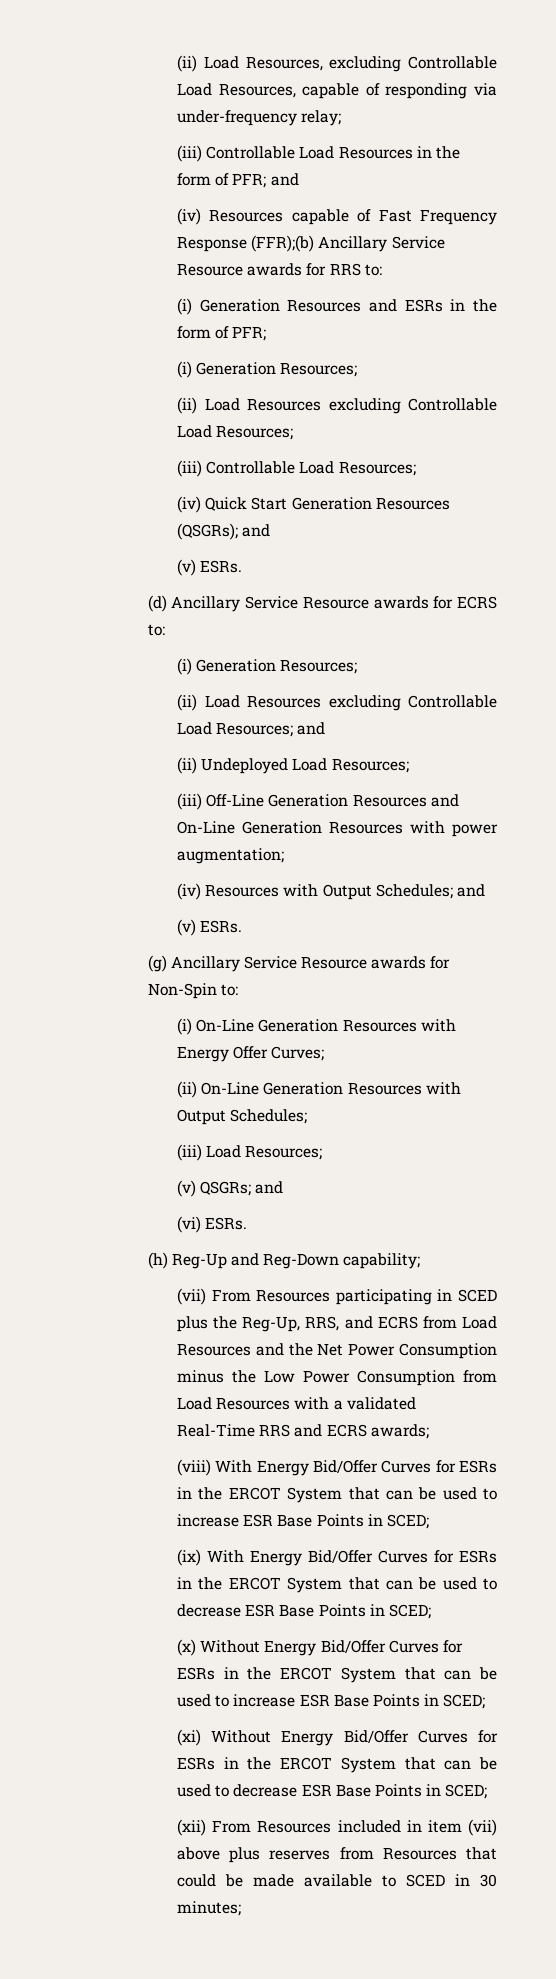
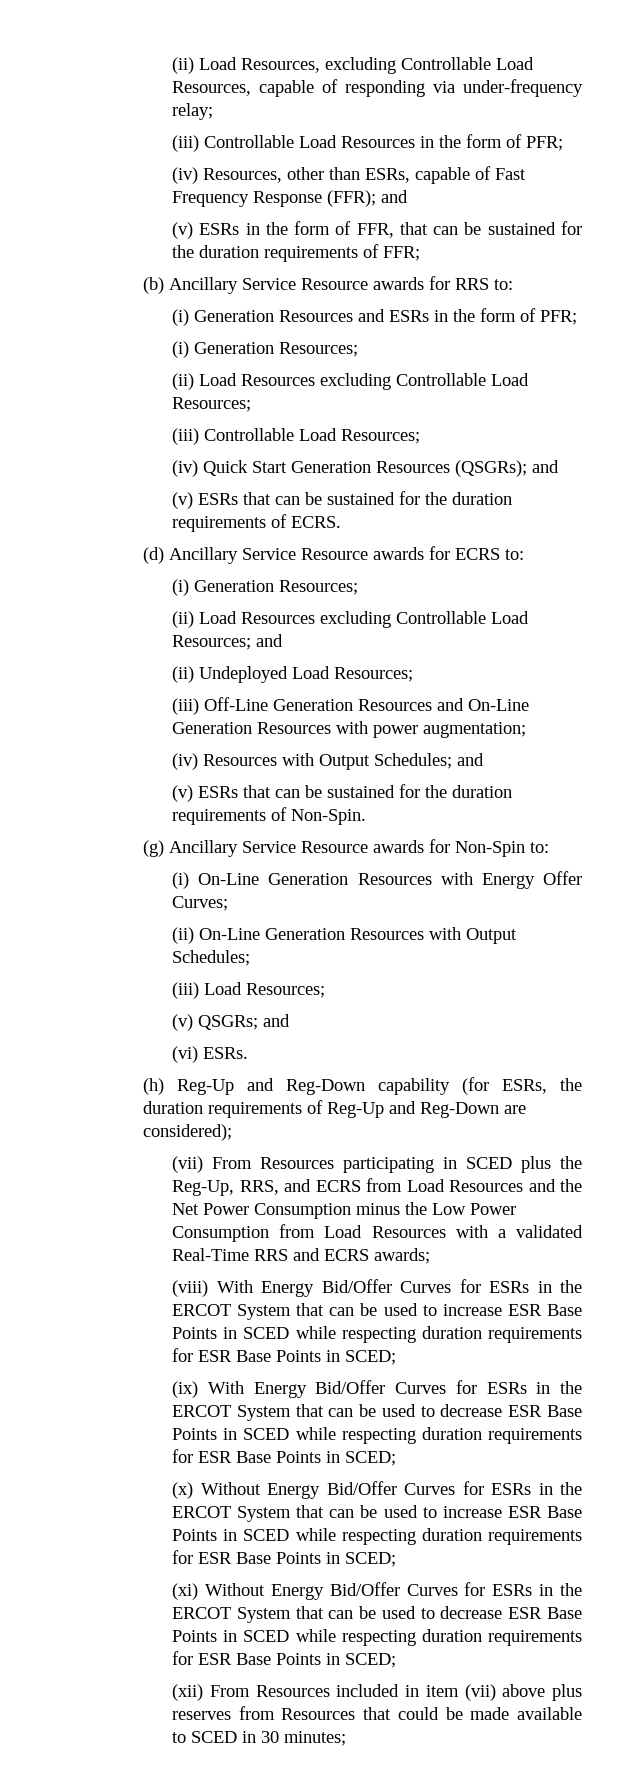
- (iii) Controllable Load Resources in the form of PFR; and
- (iv) Resources capable of Fast Frequency Response (FFR);(b) Ancillary Service Resource awards for RRS to:
+ (iii) Controllable Load Resources in the form of PFR;
+ (iv) Resources, other than ESRs, capable of Fast Frequency Response (FFR); and
+ (v) ESRs in the form of FFR, that can be sustained for the duration requirements of FFR;
+ (b) Ancillary Service Resource awards for RRS to:
  (iv) Quick Start Generation Resources (QSGRs); and
- (v) ESRs.
+ (v) ESRs that can be sustained for the duration requirements of ECRS.
  (iv) Resources with Output Schedules; and
- (v) ESRs.
+ (v) ESRs that can be sustained for the duration requirements of Non-Spin.
- (h) Reg-Up and Reg-Down capability;
+ (h) Reg-Up and Reg-Down capability (for ESRs, the duration requirements of Reg-Up and Reg-Down are considered);
- (viii) With Energy Bid/Offer Curves for ESRs in the ERCOT System that can be used to increase ESR Base Points in SCED;
+ (viii) With Energy Bid/Offer Curves for ESRs in the ERCOT System that can be used to increase ESR Base Points in SCED while respecting duration requirements for ESR Base Points in SCED;
- (ix) With Energy Bid/Offer Curves for ESRs in the ERCOT System that can be used to decrease ESR Base Points in SCED;
+ (ix) With Energy Bid/Offer Curves for ESRs in the ERCOT System that can be used to decrease ESR Base Points in SCED while respecting duration requirements for ESR Base Points in SCED;
- (x) Without Energy Bid/Offer Curves for ESRs in the ERCOT System that can be used to increase ESR Base Points in SCED;
+ (x) Without Energy Bid/Offer Curves for ESRs in the ERCOT System that can be used to increase ESR Base Points in SCED while respecting duration requirements for ESR Base Points in SCED;
- (xi) Without Energy Bid/Offer Curves for ESRs in the ERCOT System that can be used to decrease ESR Base Points in SCED;
+ (xi) Without Energy Bid/Offer Curves for ESRs in the ERCOT System that can be used to decrease ESR Base Points in SCED while respecting duration requirements for ESR Base Points in SCED;

